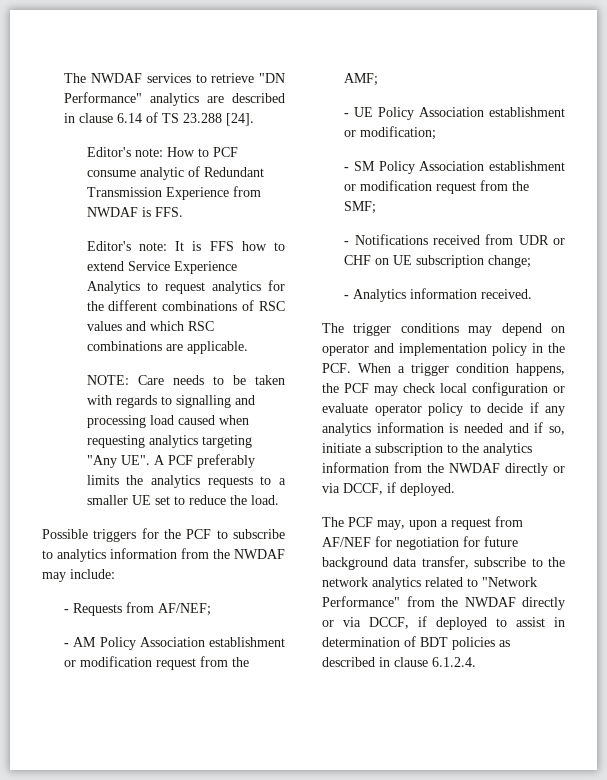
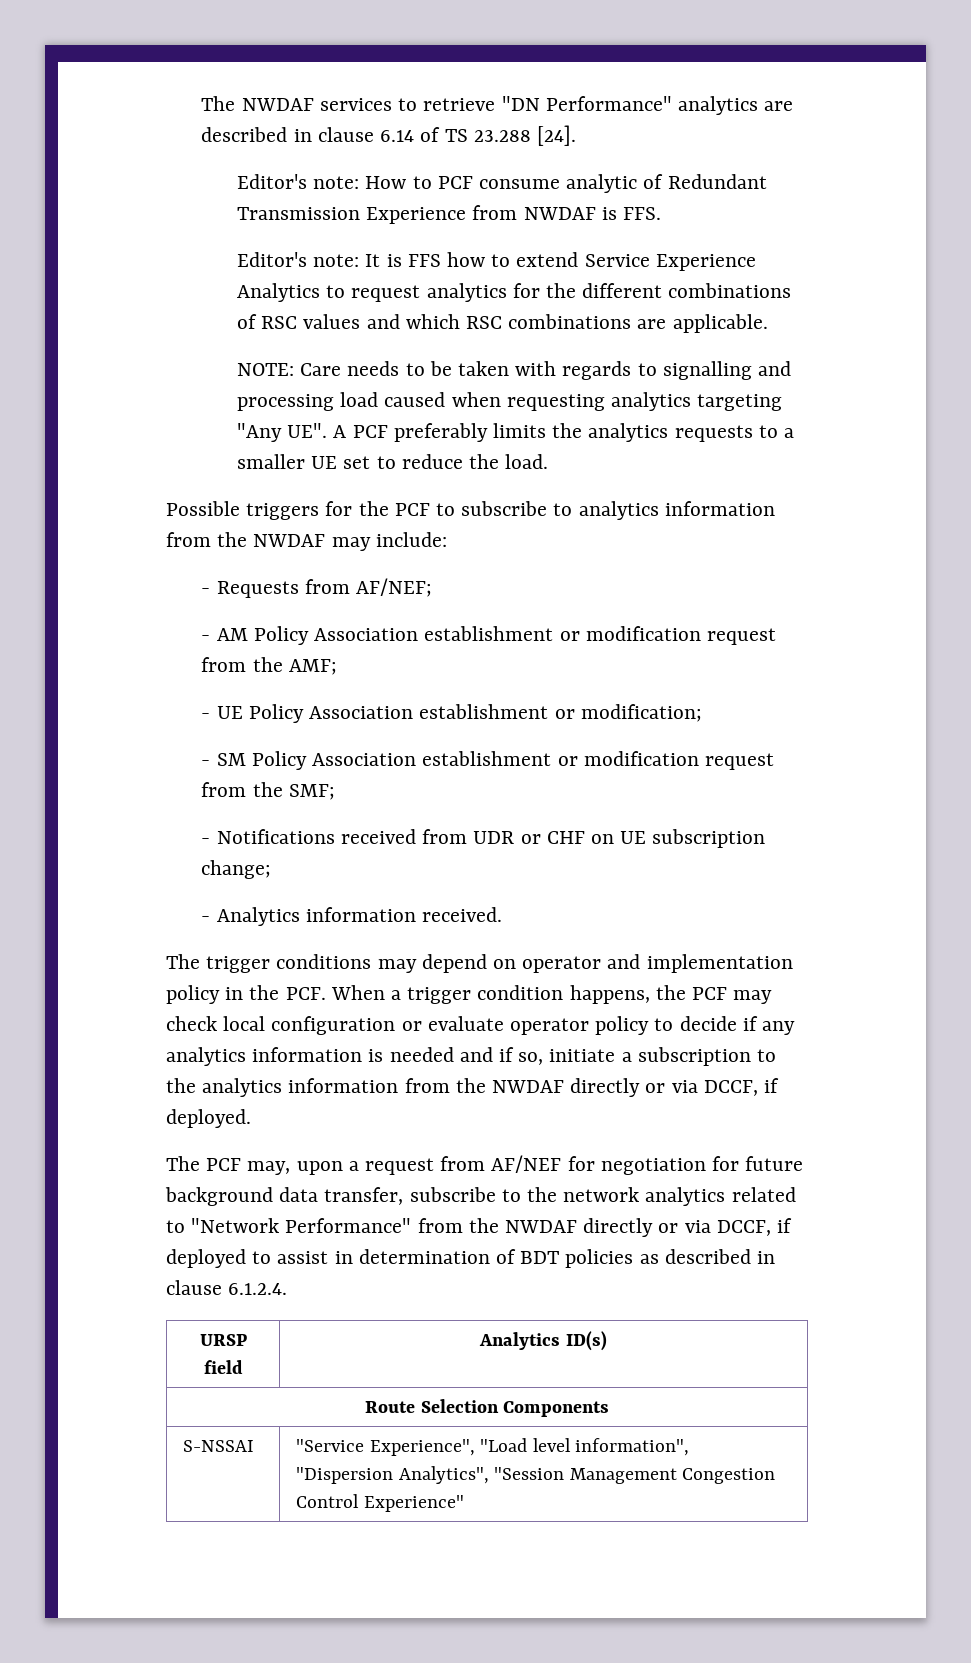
+ URSP field | Analytics ID(s)
+ Route Selection Components
+ S-NSSAI | "Service Experience", "Load level information", "Dispersion Analytics", "Session Management Congestion Control Experience"

